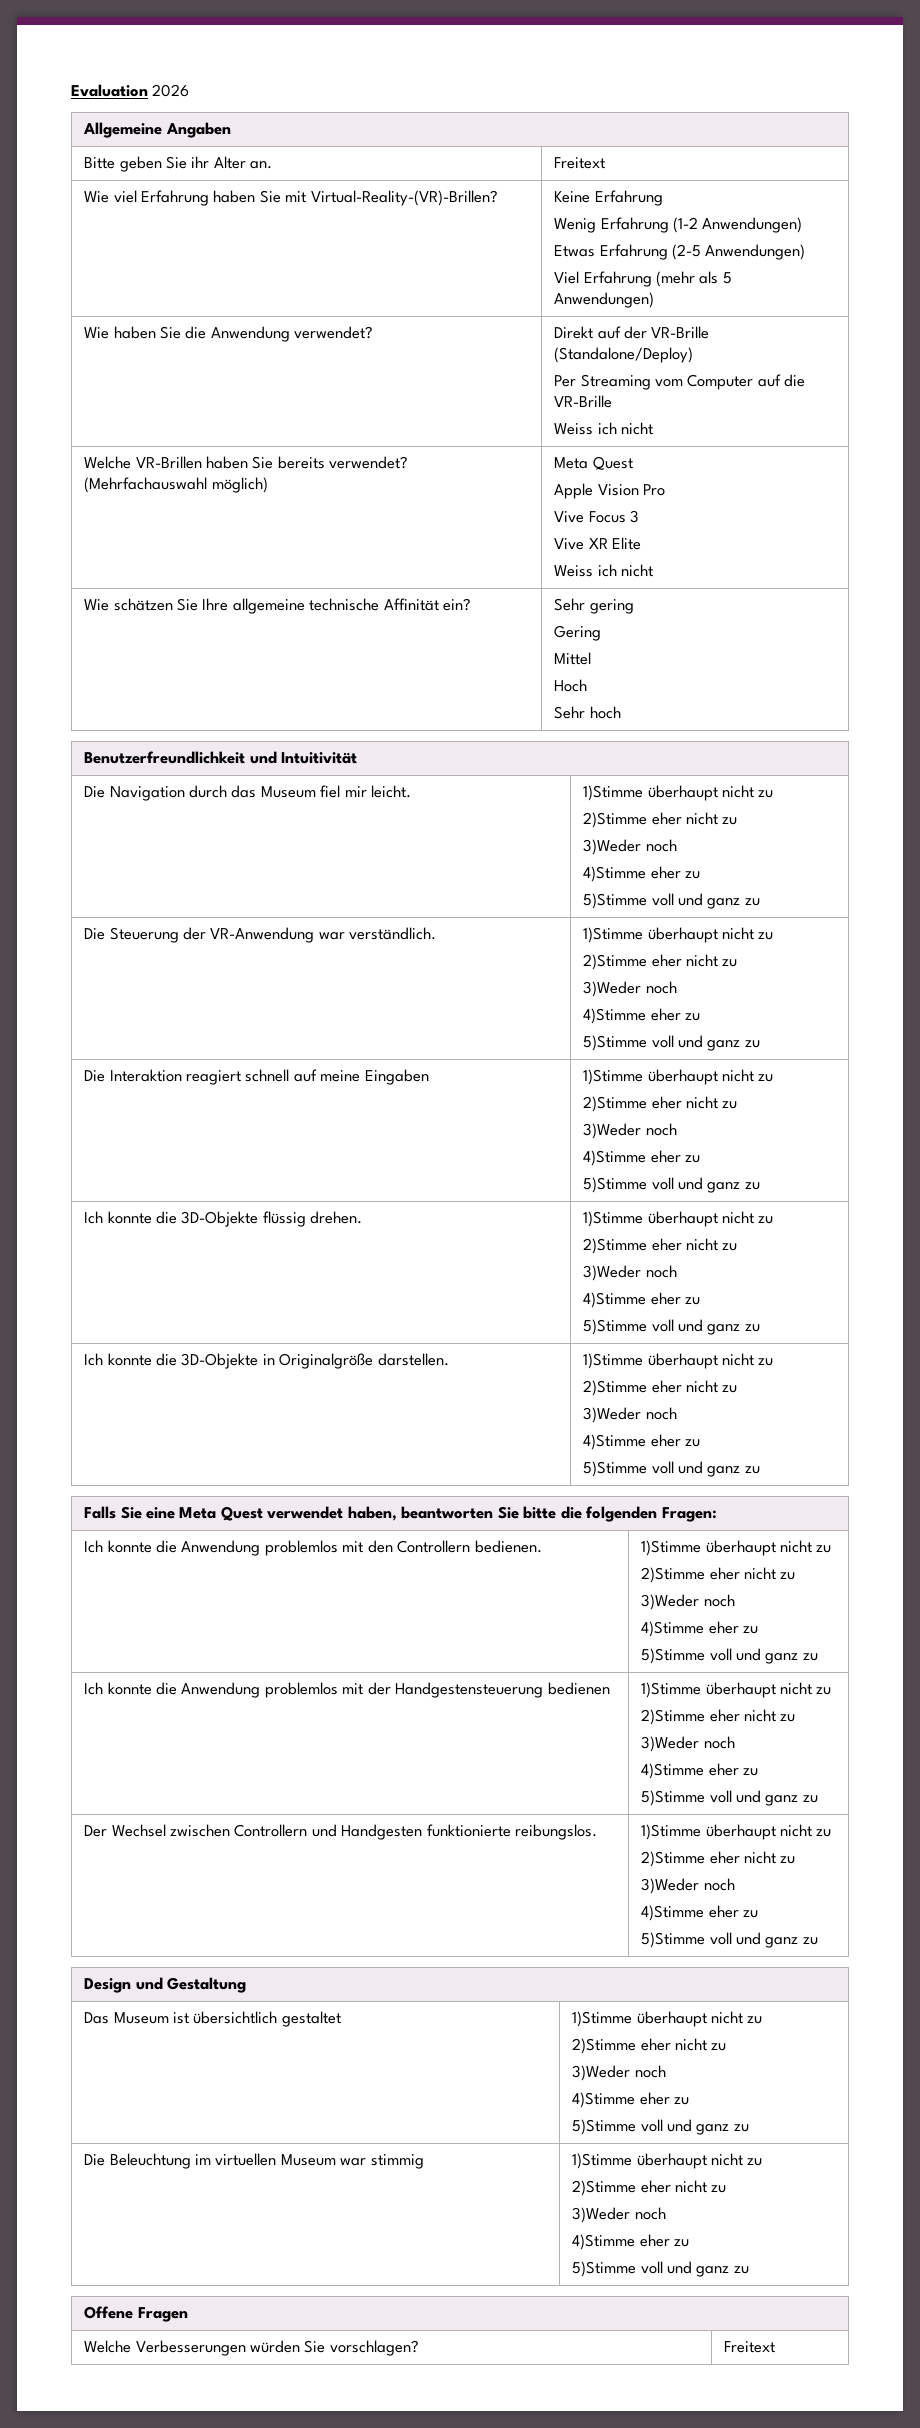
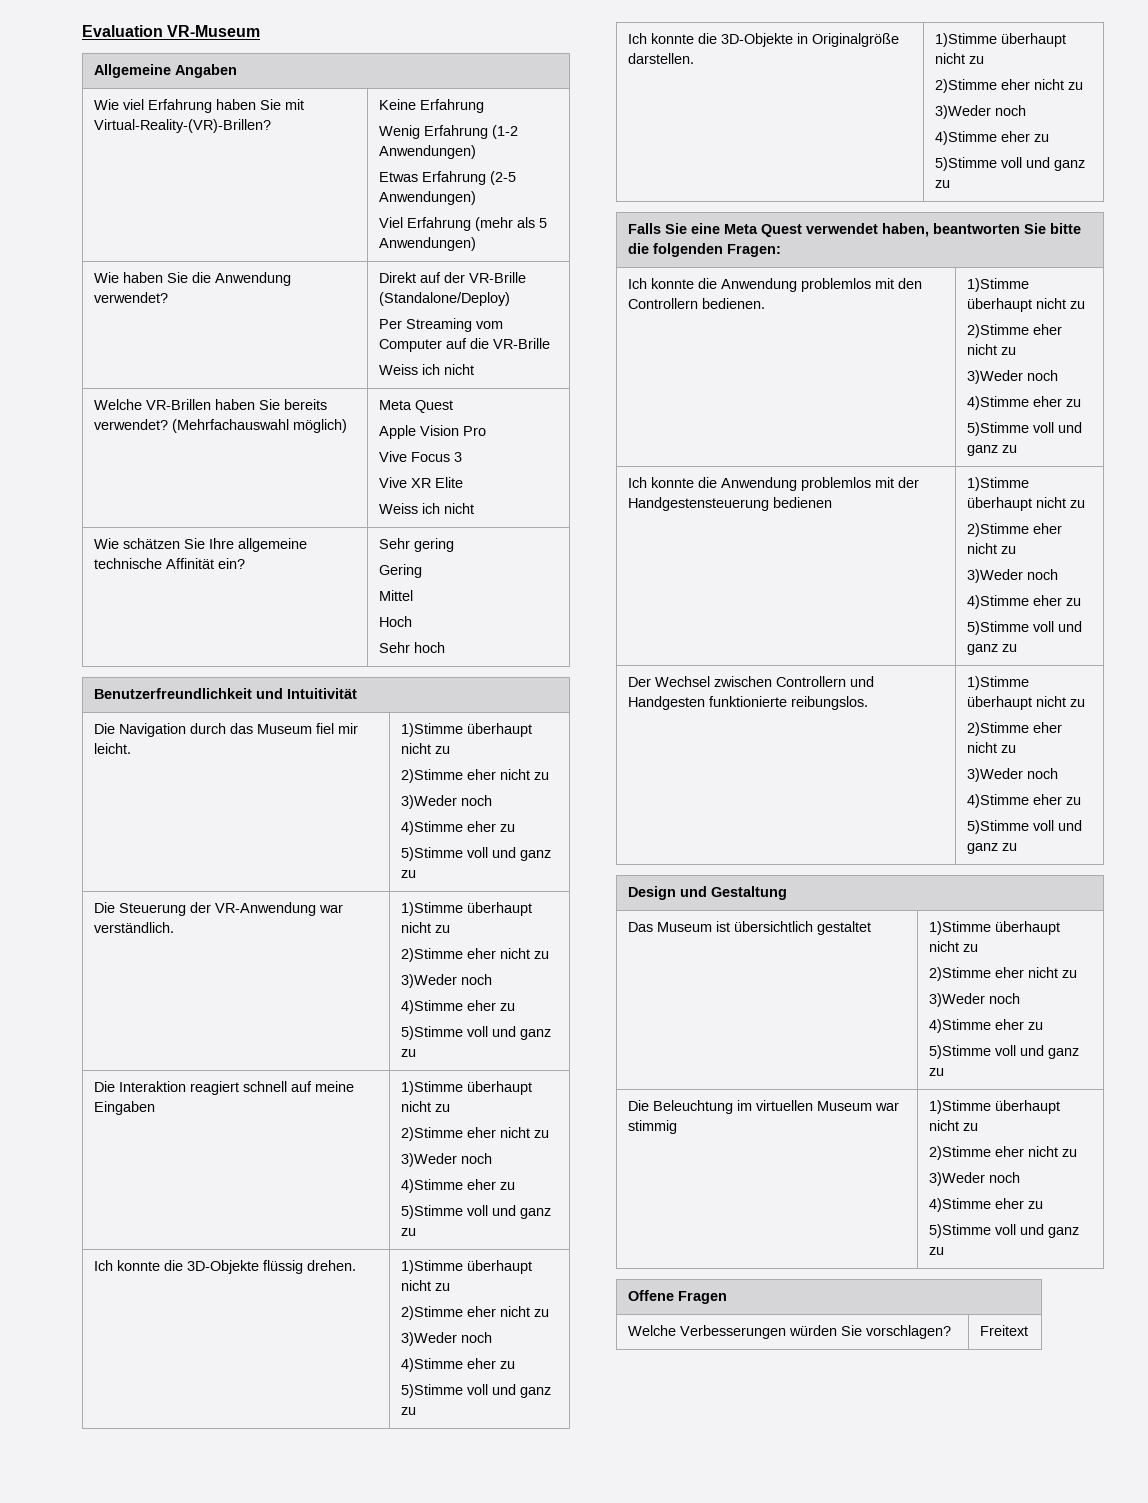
- Evaluation 2026
+ Evaluation VR-Museum
- Bitte geben Sie ihr Alter an. | Freitext

